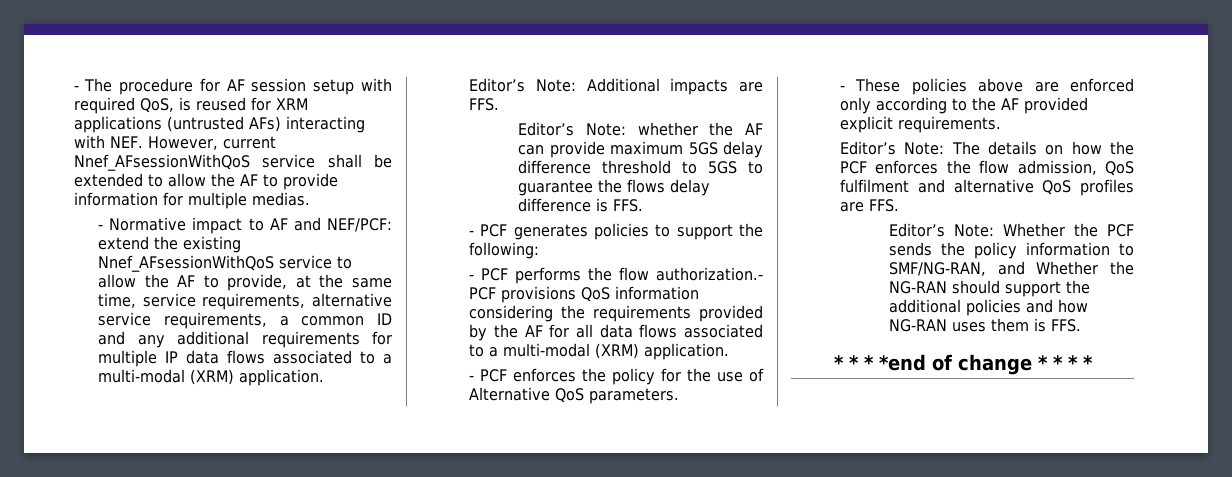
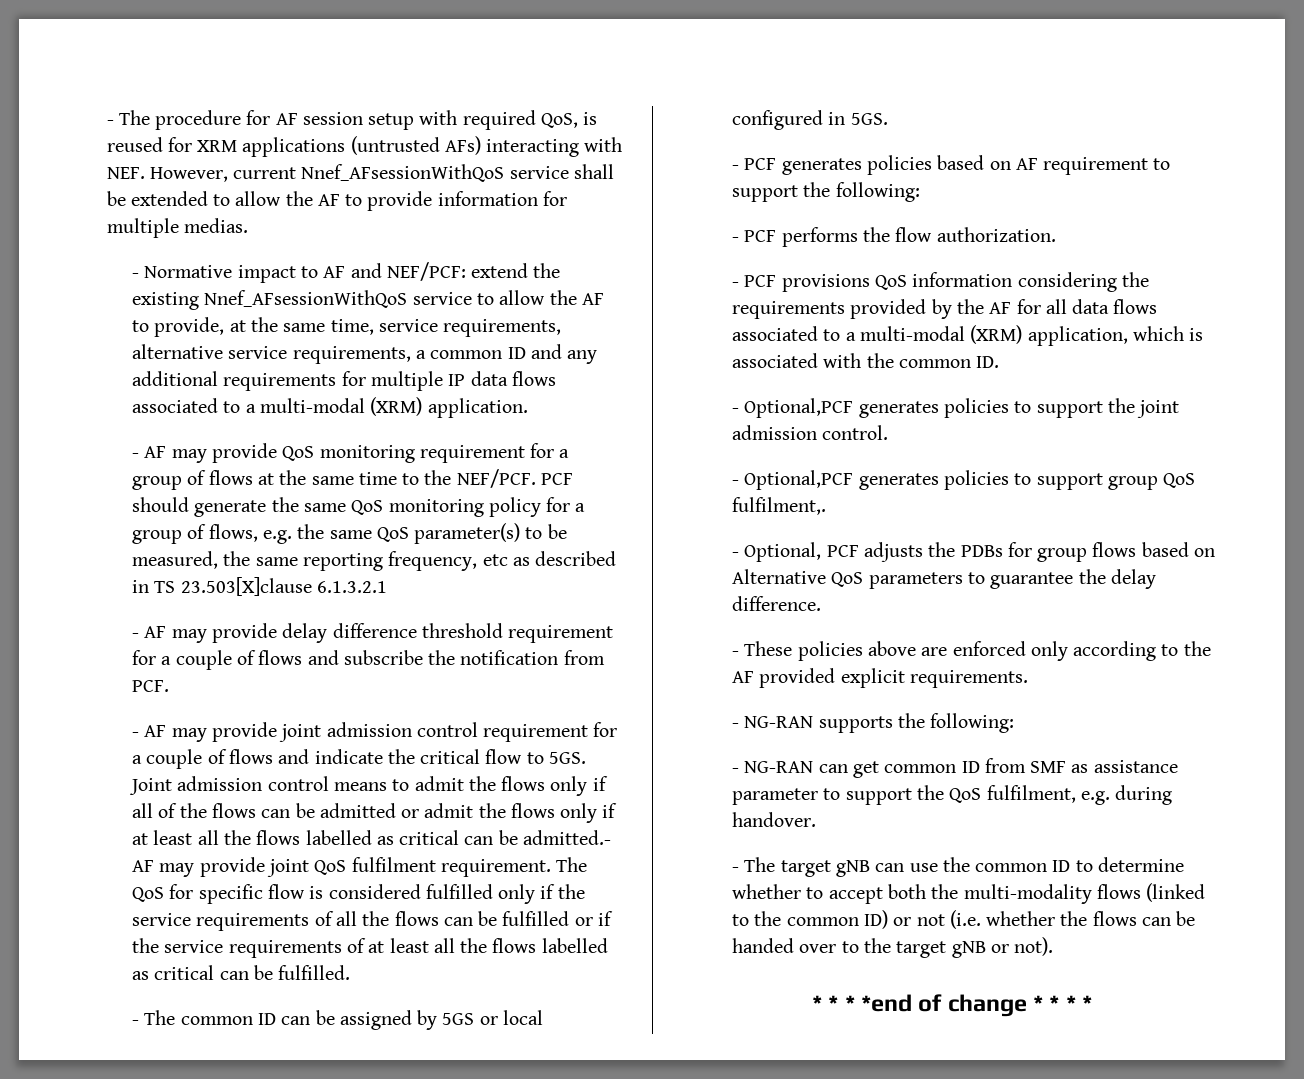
- Editor’s Note: Additional impacts are FFS.
- Editor’s Note: whether the AF can provide maximum 5GS delay difference threshold to 5GS to guarantee the flows delay difference is FFS.
+ - AF may provide QoS monitoring requirement for a group of flows at the same time to the NEF/PCF. PCF should generate the same QoS monitoring policy for a group of flows, e.g. the same QoS parameter(s) to be measured, the same reporting frequency, etc as described in TS 23.503[X]clause 6.1.3.2.1
+ - AF may provide delay difference threshold requirement for a couple of flows and subscribe the notification from PCF.
+ - AF may provide joint admission control requirement for a couple of flows and indicate the critical flow to 5GS. Joint admission control means to admit the flows only if all of the flows can be admitted or admit the flows only if at least all the flows labelled as critical can be admitted.- AF may provide joint QoS fulfilment requirement. The QoS for specific flow is considered fulfilled only if the service requirements of all the flows can be fulfilled or if the service requirements of at least all the flows labelled as critical can be fulfilled.
+ - The common ID can be assigned by 5GS or local configured in 5GS.
- - PCF generates policies to support the following:
+ - PCF generates policies based on AF requirement to support the following:
- - PCF performs the flow authorization.- PCF provisions QoS information considering the requirements provided by the AF for all data flows associated to a multi-modal (XRM) application.
- - PCF enforces the policy for the use of Alternative QoS parameters.
+ - PCF performs the flow authorization.
+ - PCF provisions QoS information considering the requirements provided by the AF for all data flows associated to a multi-modal (XRM) application, which is associated with the common ID.
+ - Optional,PCF generates policies to support the joint admission control.
+ - Optional,PCF generates policies to support group QoS fulfilment,.
+ - Optional, PCF adjusts the PDBs for group flows based on Alternative QoS parameters to guarantee the delay difference.
- Editor’s Note: The details on how the PCF enforces the flow admission, QoS fulfilment and alternative QoS profiles are FFS.
- Editor’s Note: Whether the PCF sends the policy information to SMF/NG-RAN, and Whether the NG-RAN should support the additional policies and how NG-RAN uses them is FFS.
+ - NG-RAN supports the following:
+ - NG-RAN can get common ID from SMF as assistance parameter to support the QoS fulfilment, e.g. during handover.
+ - The target gNB can use the common ID to determine whether to accept both the multi-modality flows (linked to the common ID) or not (i.e. whether the flows can be handed over to the target gNB or not).

